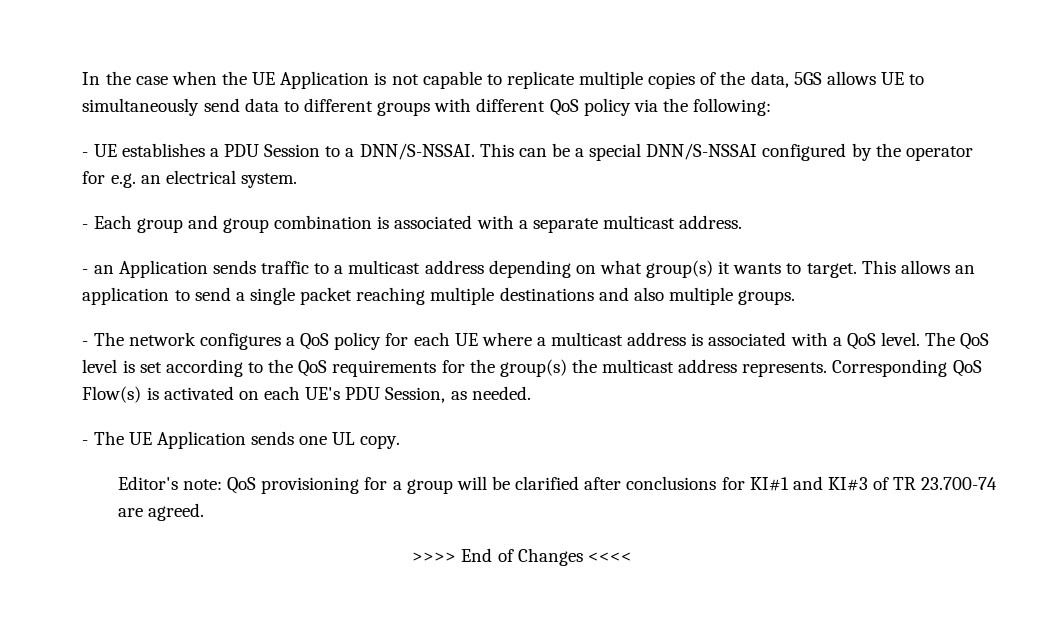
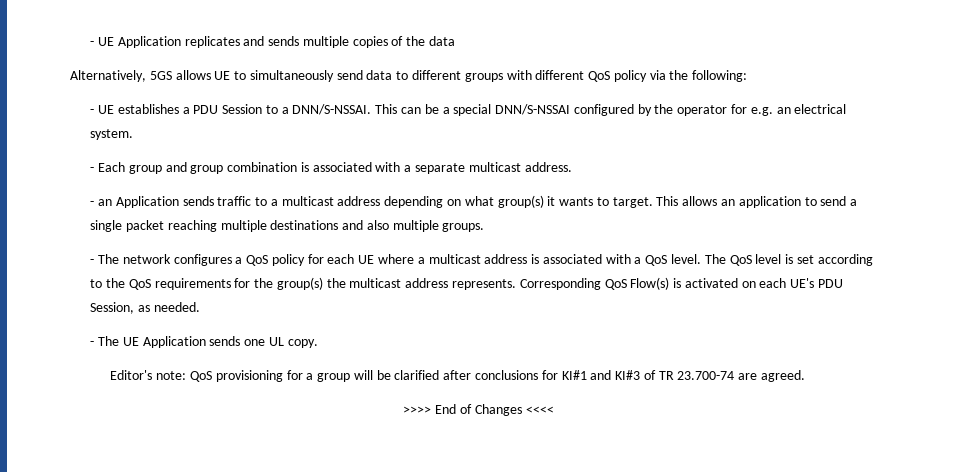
- In the case when the UE Application is not capable to replicate multiple copies of the data, 5GS allows UE to simultaneously send data to different groups with different QoS policy via the following:
+ - UE Application replicates and sends multiple copies of the data
+ Alternatively, 5GS allows UE to simultaneously send data to different groups with different QoS policy via the following:

